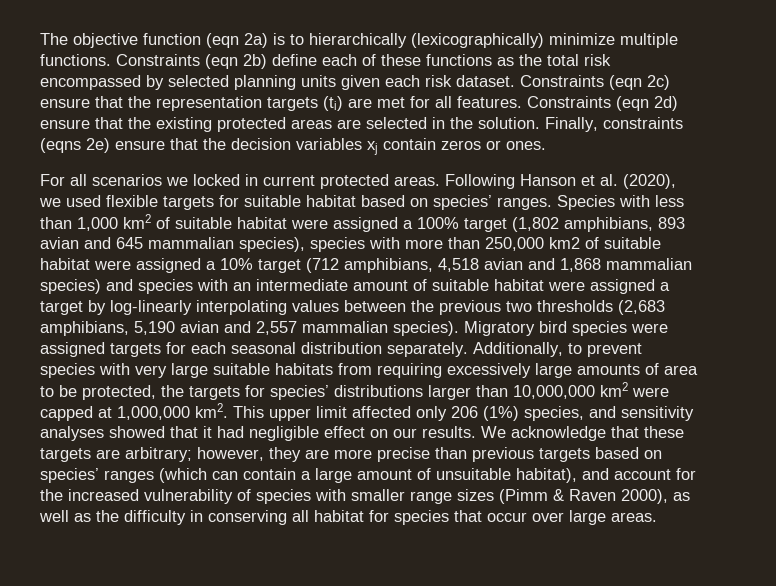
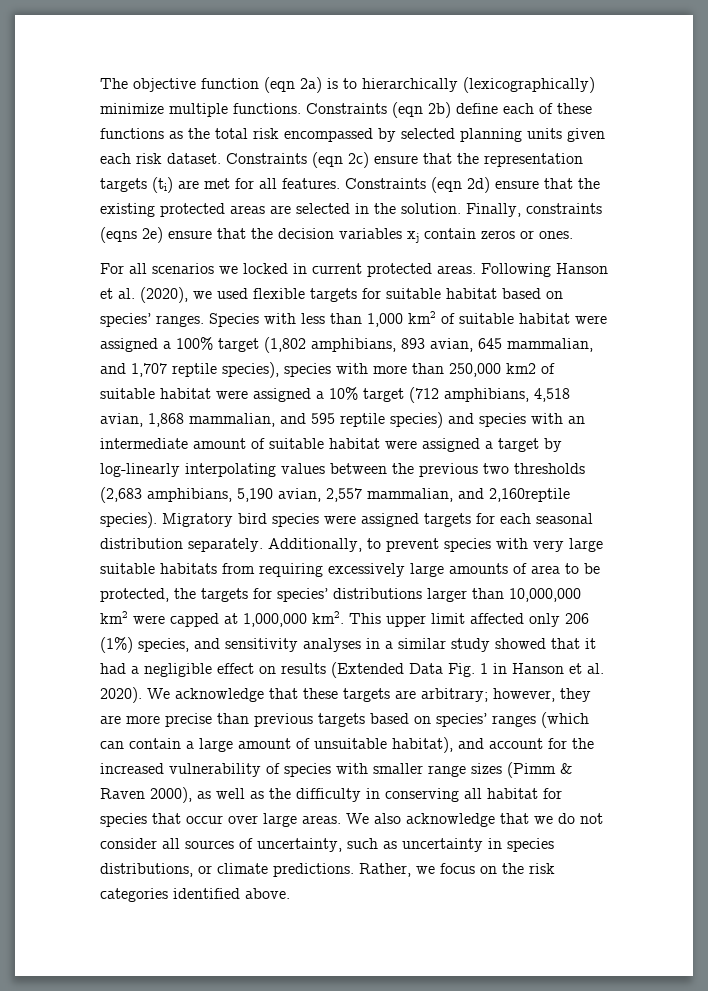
- Species with less than 1,000 km2 of suitable habitat were assigned a 100% target (1,802 amphibians, 893 avian and 645 mammalian species), species with more than 250,000 km2 of suitable habitat were assigned a 10% target (712 amphibians, 4,518 avian and 1,868 mammalian species) and species with an intermediate amount of suitable habitat were assigned a target by log-linearly interpolating values between the previous two thresholds (2,683 amphibians, 5,190 avian and 2,557 mammalian species).
+ Species with less than 1,000 km2 of suitable habitat were assigned a 100% target (1,802 amphibians, 893 avian, 645 mammalian, and 1,707 reptile species), species with more than 250,000 km2 of suitable habitat were assigned a 10% target (712 amphibians, 4,518 avian, 1,868 mammalian, and 595 reptile species) and species with an intermediate amount of suitable habitat were assigned a target by log-linearly interpolating values between the previous two thresholds (2,683 amphibians, 5,190 avian, 2,557 mammalian, and 2,160reptile species).
- This upper limit affected only 206 (1%) species, and sensitivity analyses showed that it had negligible effect on our results.
+ This upper limit affected only 206 (1%) species, and sensitivity analyses in a similar study showed that it had a negligible effect on results (Extended Data Fig. 1 in Hanson et al. 2020).
+ We also acknowledge that we do not consider all sources of uncertainty, such as uncertainty in species distributions, or climate predictions. Rather, we focus on the risk categories identified above.

